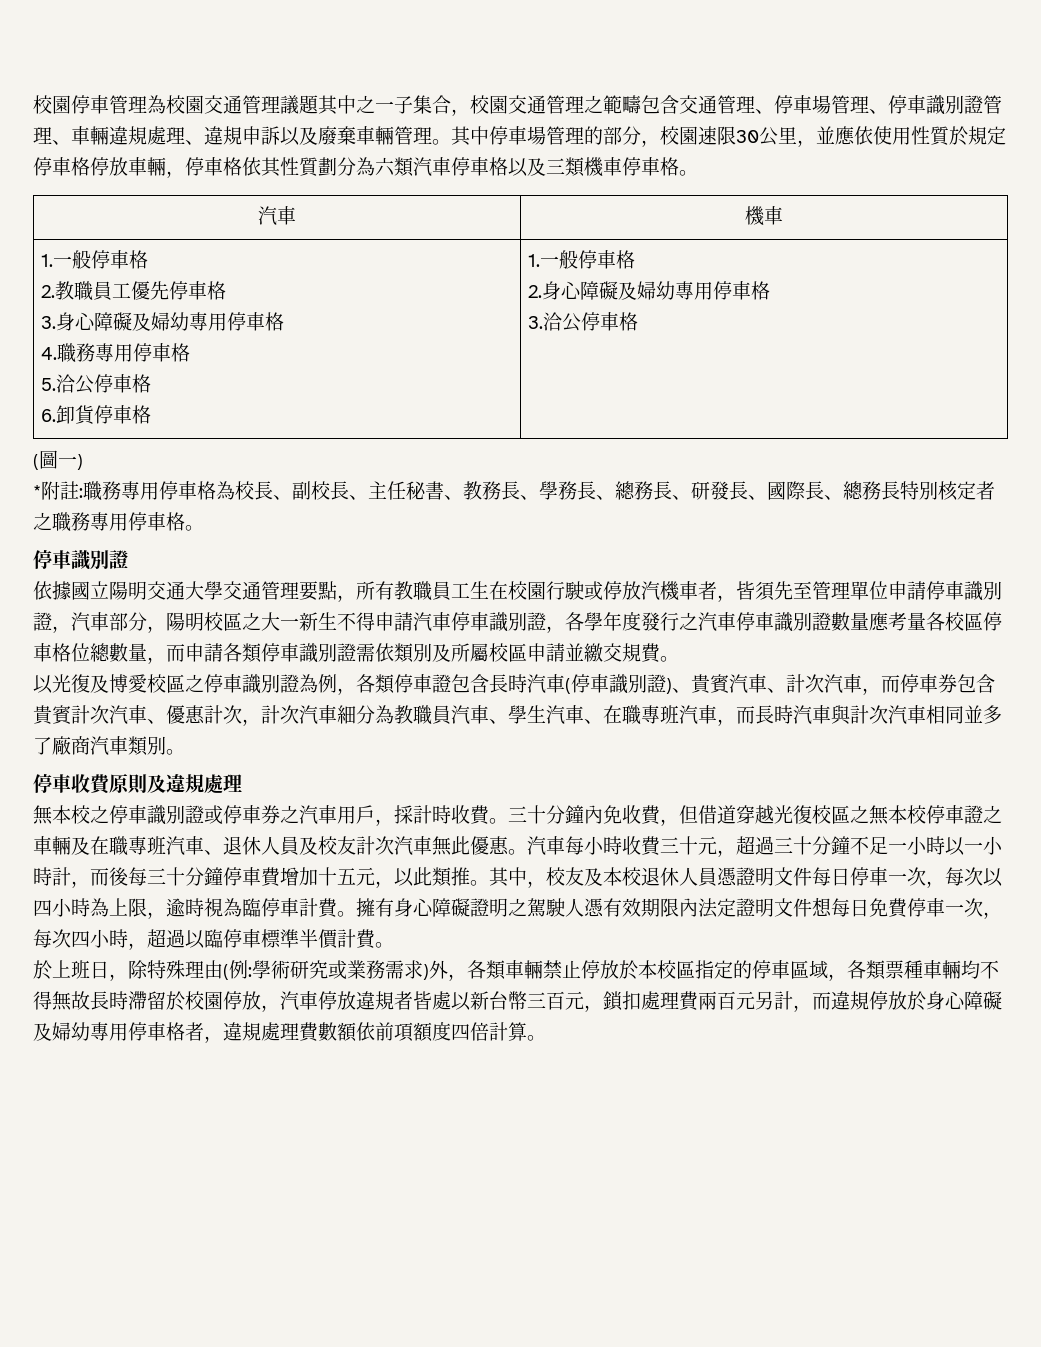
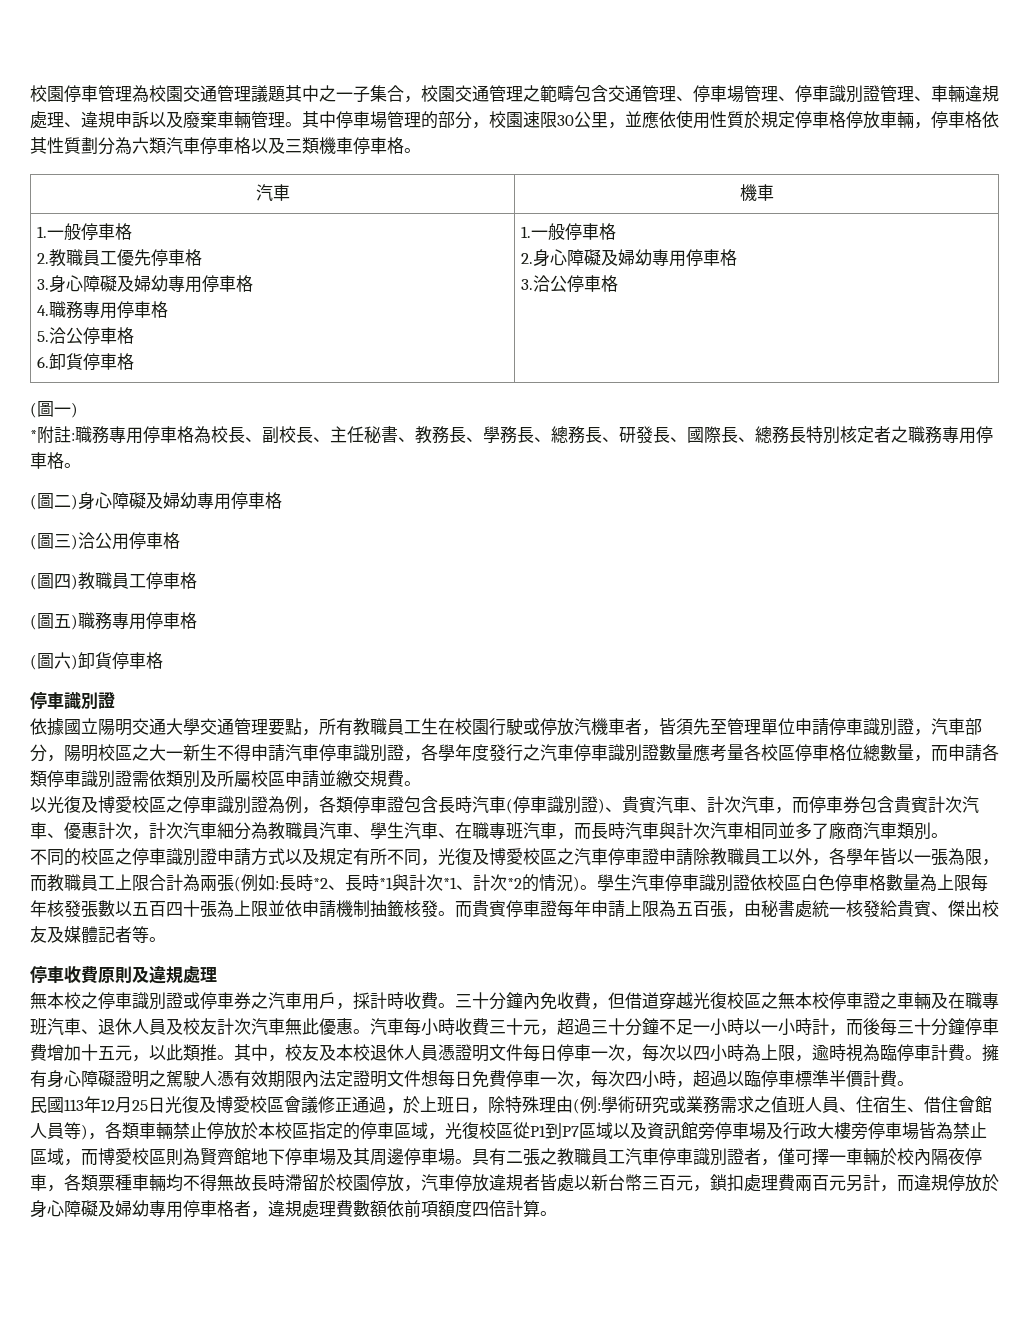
+ (圖二)身心障礙及婦幼專用停車格
+ (圖三)洽公用停車格
+ (圖四)教職員工停車格
+ (圖五)職務專用停車格
+ (圖六)卸貨停車格
+ 不同的校區之停車識別證申請方式以及規定有所不同，光復及博愛校區之汽車停車證申請除教職員工以外，各學年皆以一張為限，而教職員工上限合計為兩張(例如:長時*2、長時*1與計次*1、計次*2的情況)。學生汽車停車識別證依校區白色停車格數量為上限每年核發張數以五百四十張為上限並依申請機制抽籤核發。而貴賓停車證每年申請上限為五百張，由秘書處統一核發給貴賓、傑出校友及媒體記者等。
- 於上班日，除特殊理由(例:
+ 民國113年12月25日光復及博愛校區會議修正通過，於上班日，除特殊理由(例:
- 學術研究或業務需求)外，各類車輛禁止停放於本校區指定的停車區域，各類票種車輛均不得無故長時滯留於校園停放，汽車停放違規者皆處以新台幣三百元，鎖扣處理費兩百元另計，而違規停放於身心障礙及婦幼專用停車格者，違規處理費數額依前項額度四倍計算。
+ 學術研究或業務需求之值班人員、住宿生、借住會館人員等)，各類車輛禁止停放於本校區指定的停車區域，光復校區從P1到P7區域以及資訊館旁停車場及行政大樓旁停車場皆為禁止區域，而博愛校區則為賢齊館地下停車場及其周邊停車場。具有二張之教職員工汽車停車識別證者，僅可擇一車輛於校內隔夜停車，各類票種車輛均不得無故長時滯留於校園停放，汽車停放違規者皆處以新台幣三百元，鎖扣處理費兩百元另計，而違規停放於身心障礙及婦幼專用停車格者，違規處理費數額依前項額度四倍計算。

